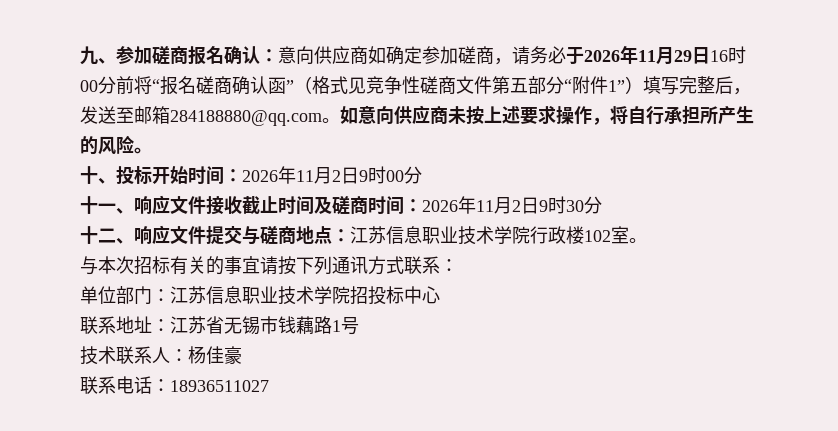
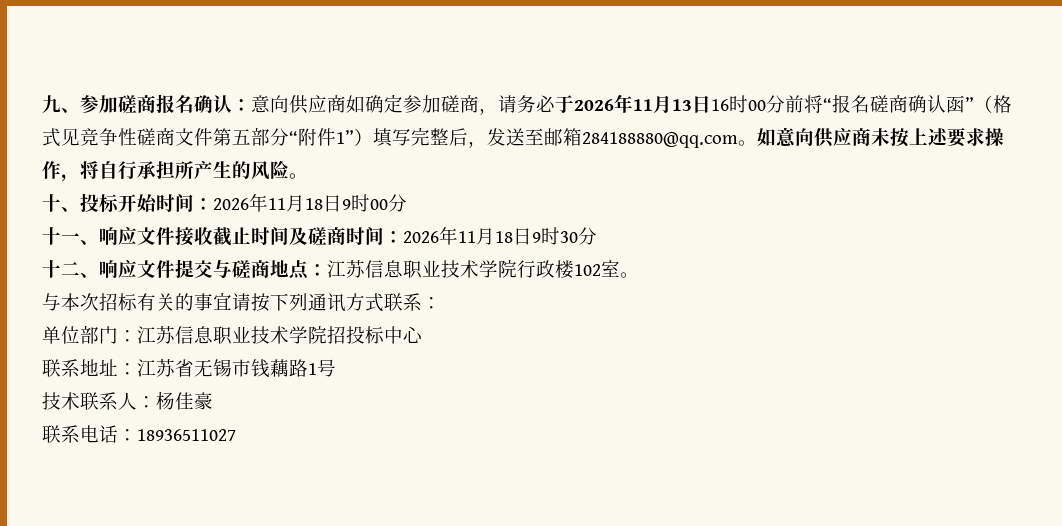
- 九、参加磋商报名确认：意向供应商如确定参加磋商，请务必于2026年11月29日16时00分前将“报名磋商确认函”（格式见竞争性磋商文件第五部分“附件1”）填写完整后，发送至邮箱284188880@qq.com。
+ 九、参加磋商报名确认：意向供应商如确定参加磋商，请务必于2026年11月13日16时00分前将“报名磋商确认函”（格式见竞争性磋商文件第五部分“附件1”）填写完整后，发送至邮箱284188880@qq.com。
- 十、投标开始时间：2026年11月2日9时00分
+ 十、投标开始时间：2026年11月18日9时00分
- 十一、响应文件接收截止时间及磋商时间：2026年11月2日9时30分
+ 十一、响应文件接收截止时间及磋商时间：2026年11月18日9时30分

